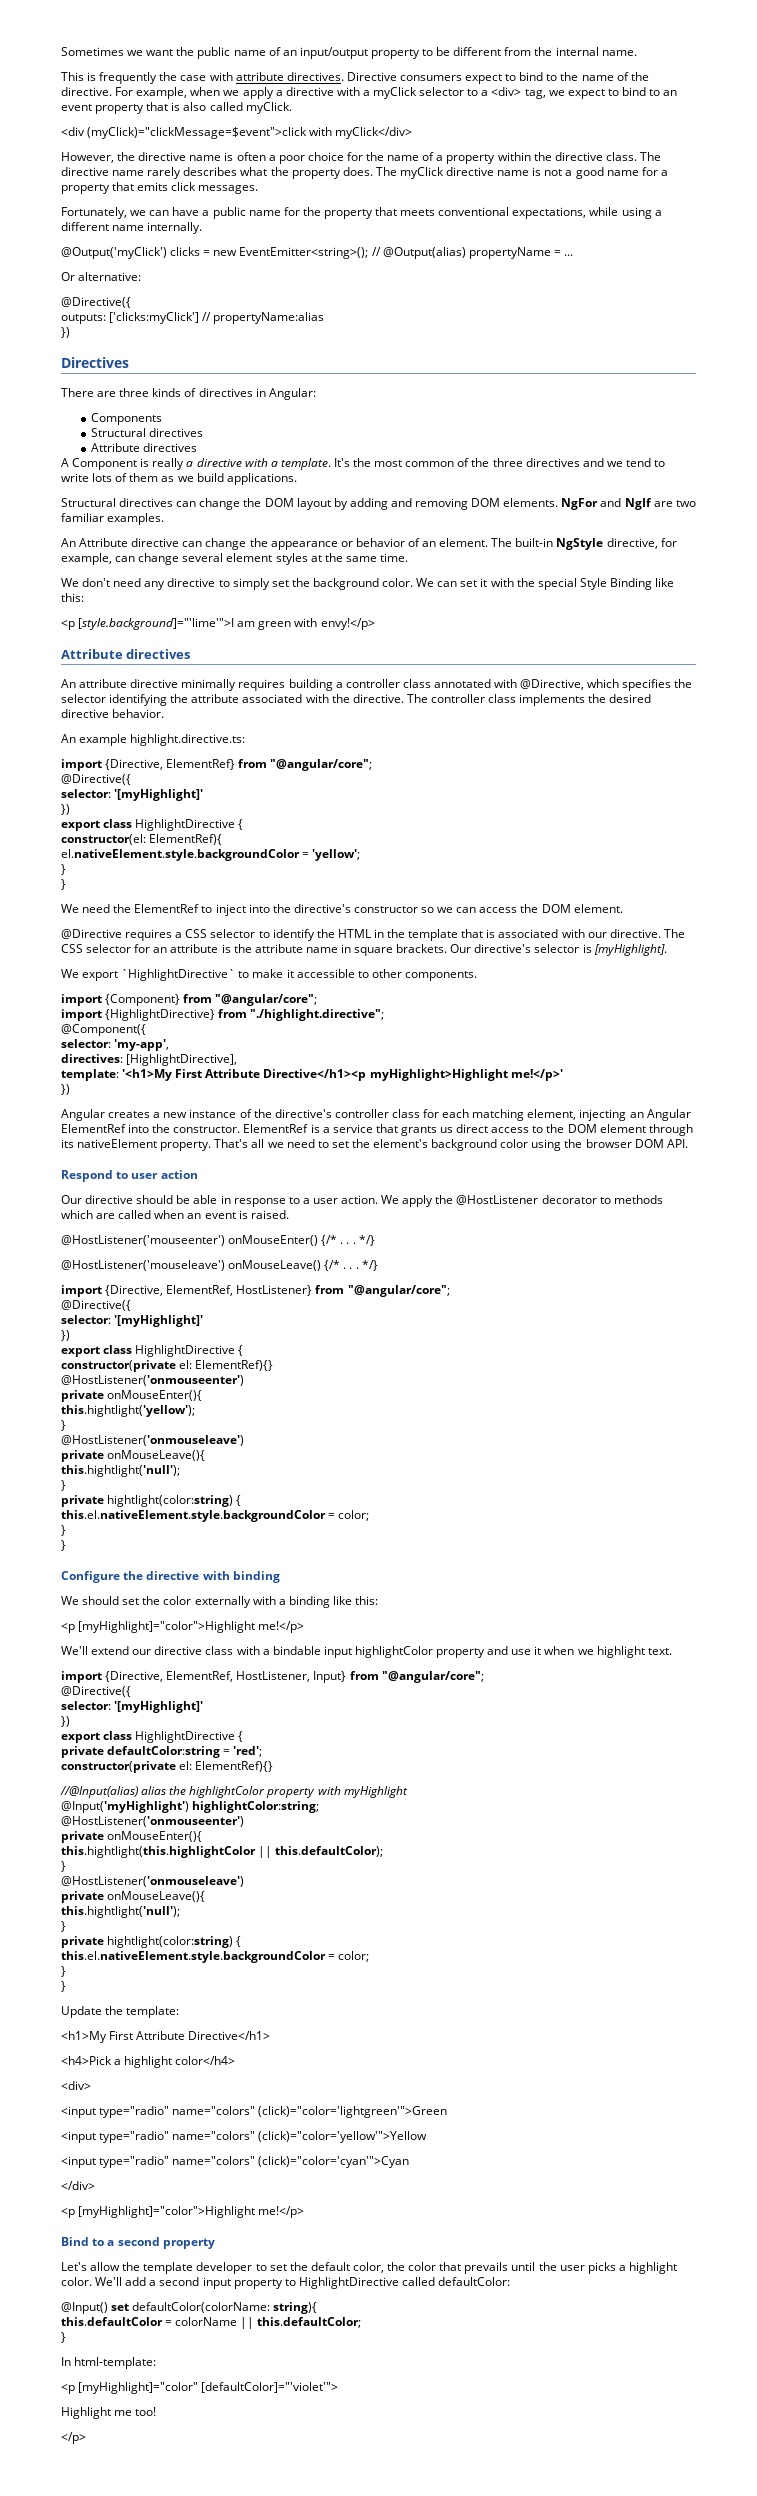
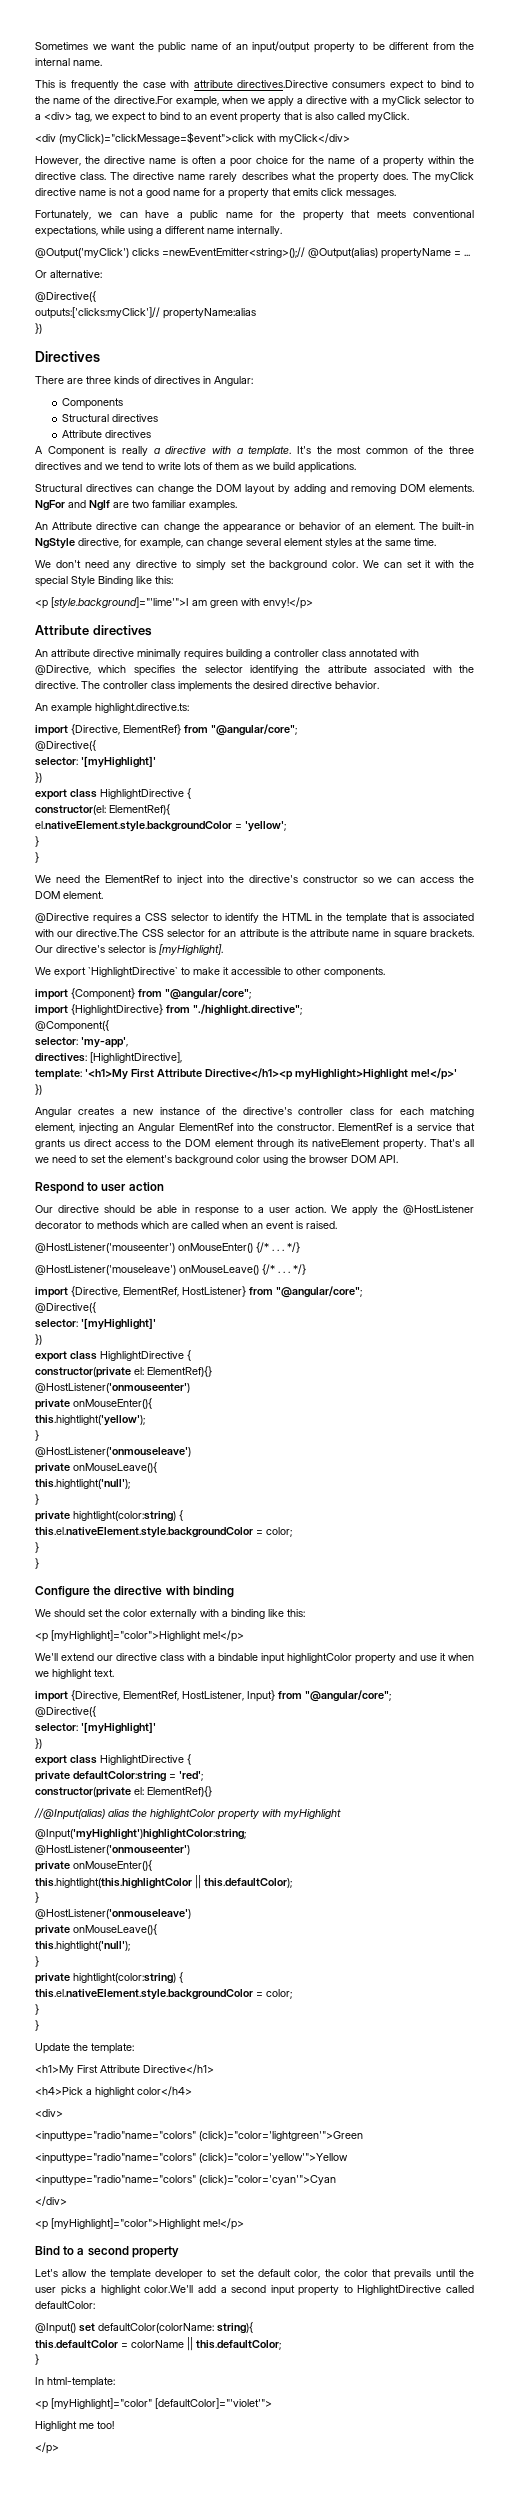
- This is frequently the case with attribute directives. Directive consumers expect to bind to the name of the directive. For example, when we apply a directive with a myClick selector to a <div> tag, we expect to bind to an event property that is also called myClick.
+ This is frequently the case with attribute directives.Directive consumers expect to bind to the name of the directive.For example, when we apply a directive with a myClick selector to a <div> tag, we expect to bind to an event property that is also called myClick.
- @Output('myClick') clicks = new EventEmitter<string>(); // @Output(alias) propertyName = ...
+ @Output('myClick') clicks =newEventEmitter<string>();// @Output(alias) propertyName = ...
- outputs: ['clicks:myClick'] // propertyName:alias
+ outputs:['clicks:myClick']// propertyName:alias
- @Directive requires a CSS selector to identify the HTML in the template that is associated with our directive. The CSS selector for an attribute is the attribute name in square brackets.
+ @Directive requires a CSS selector to identify the HTML in the template that is associated with our directive.The CSS selector for an attribute is the attribute name in square brackets.
- @Input('myHighlight') highlightColor:string;
+ @Input('myHighlight')highlightColor:string;
- <input type="radio" name="colors" (click)="color='lightgreen'">Green
- <input type="radio" name="colors" (click)="color='yellow'">Yellow
- <input type="radio" name="colors" (click)="color='cyan'">Cyan
+ <inputtype="radio"name="colors" (click)="color='lightgreen'">Green
+ <inputtype="radio"name="colors" (click)="color='yellow'">Yellow
+ <inputtype="radio"name="colors" (click)="color='cyan'">Cyan
- Let's allow the template developer to set the default color, the color that prevails until the user picks a highlight color. We'll add a second input property to HighlightDirective called defaultColor:
+ Let's allow the template developer to set the default color, the color that prevails until the user picks a highlight color.We'll add a second input property to HighlightDirective called defaultColor:

